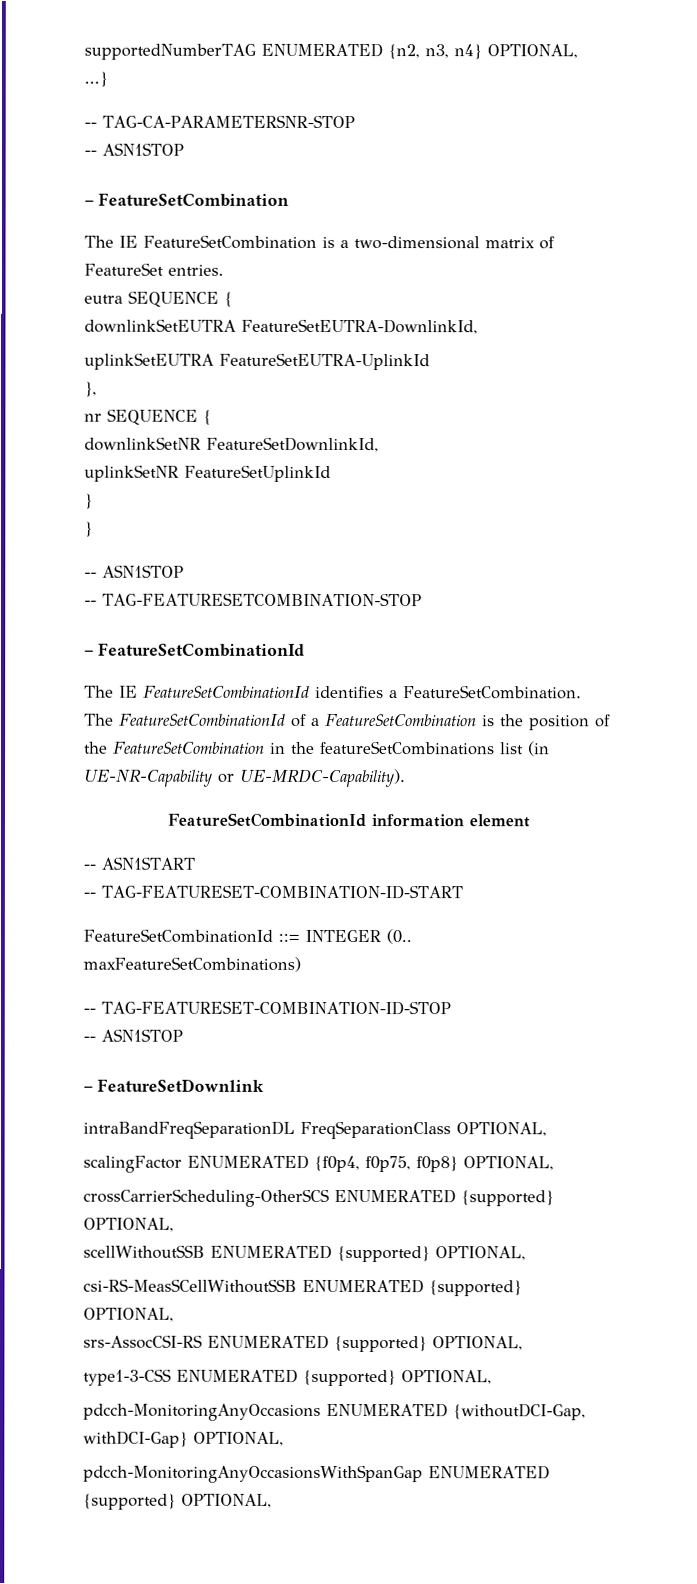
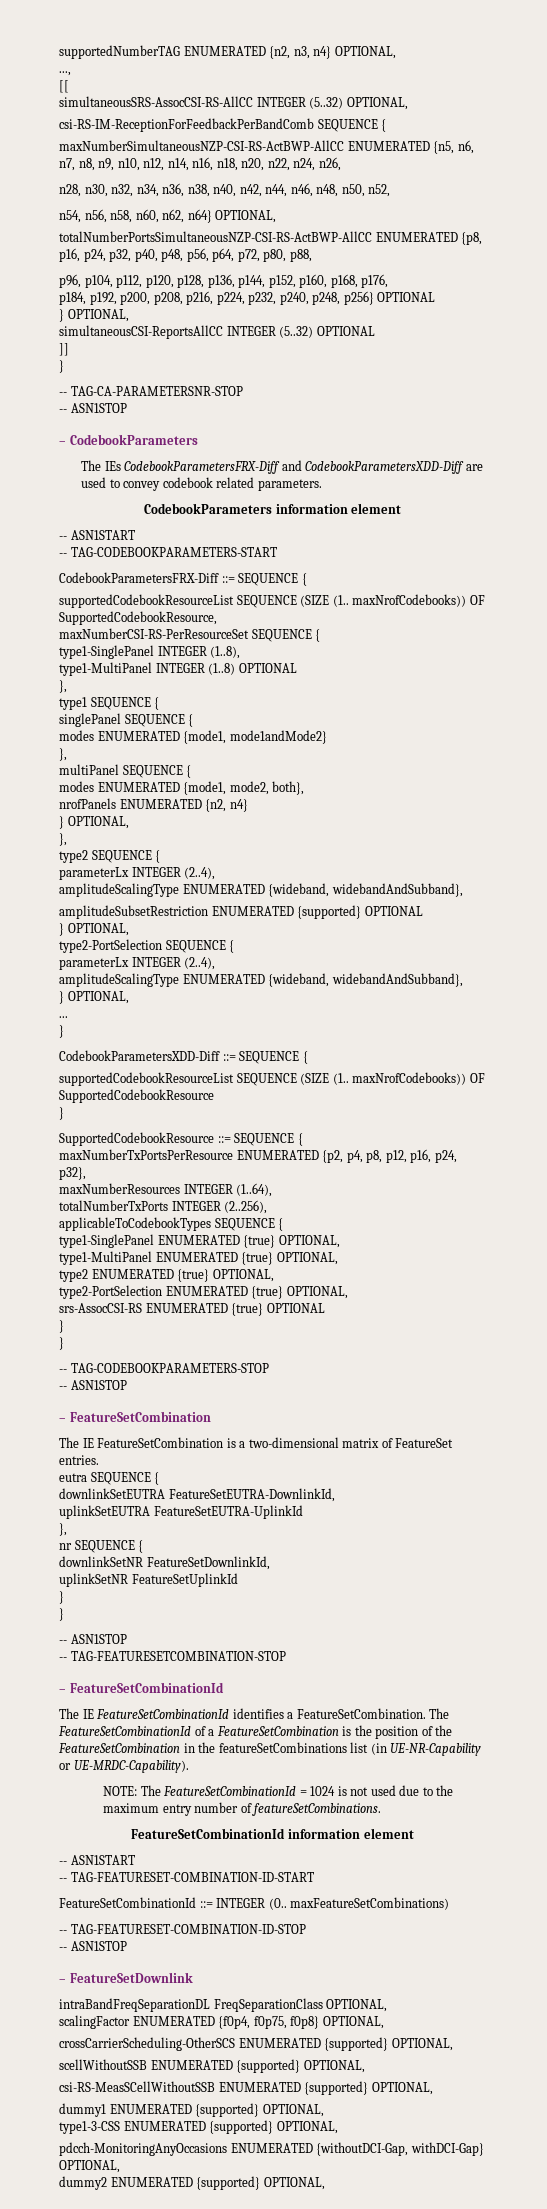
- ...}
+ ...,
+ [[
+ simultaneousSRS-AssocCSI-RS-AllCC INTEGER (5..32) OPTIONAL,
+ csi-RS-IM-ReceptionForFeedbackPerBandComb SEQUENCE {
+ maxNumberSimultaneousNZP-CSI-RS-ActBWP-AllCC ENUMERATED {n5, n6, n7, n8, n9, n10, n12, n14, n16, n18, n20, n22, n24, n26,
+ n28, n30, n32, n34, n36, n38, n40, n42, n44, n46, n48, n50, n52,
+ n54, n56, n58, n60, n62, n64} OPTIONAL,
+ totalNumberPortsSimultaneousNZP-CSI-RS-ActBWP-AllCC ENUMERATED {p8, p16, p24, p32, p40, p48, p56, p64, p72, p80, p88,
+ p96, p104, p112, p120, p128, p136, p144, p152, p160, p168, p176,
+ p184, p192, p200, p208, p216, p224, p232, p240, p248, p256} OPTIONAL
+ } OPTIONAL,
+ simultaneousCSI-ReportsAllCC INTEGER (5..32) OPTIONAL
+ ]]
+ }
  -- TAG-CA-PARAMETERSNR-STOP
+ -- ASN1STOP
+ – CodebookParameters
+ The IEs CodebookParametersFRX-Diff and CodebookParametersXDD-Diff are used to convey codebook related parameters.
+ CodebookParameters information element
+ -- ASN1START
+ -- TAG-CODEBOOKPARAMETERS-START
+ CodebookParametersFRX-Diff ::= SEQUENCE {
+ supportedCodebookResourceList SEQUENCE (SIZE (1.. maxNrofCodebooks)) OF SupportedCodebookResource,
+ maxNumberCSI-RS-PerResourceSet SEQUENCE {
+ type1-SinglePanel INTEGER (1..8),
+ type1-MultiPanel INTEGER (1..8) OPTIONAL
+ },
+ type1 SEQUENCE {
+ singlePanel SEQUENCE {
+ modes ENUMERATED {mode1, mode1andMode2}
+ },
+ multiPanel SEQUENCE {
+ modes ENUMERATED {mode1, mode2, both},
+ nrofPanels ENUMERATED {n2, n4}
+ } OPTIONAL,
+ },
+ type2 SEQUENCE {
+ parameterLx INTEGER (2..4),
+ amplitudeScalingType ENUMERATED {wideband, widebandAndSubband},
+ amplitudeSubsetRestriction ENUMERATED {supported} OPTIONAL
+ } OPTIONAL,
+ type2-PortSelection SEQUENCE {
+ parameterLx INTEGER (2..4),
+ amplitudeScalingType ENUMERATED {wideband, widebandAndSubband},
+ } OPTIONAL,
+ ...
+ }
+ CodebookParametersXDD-Diff ::= SEQUENCE {
+ supportedCodebookResourceList SEQUENCE (SIZE (1.. maxNrofCodebooks)) OF SupportedCodebookResource
+ }
+ SupportedCodebookResource ::= SEQUENCE {
+ maxNumberTxPortsPerResource ENUMERATED {p2, p4, p8, p12, p16, p24, p32},
+ maxNumberResources INTEGER (1..64),
+ totalNumberTxPorts INTEGER (2..256),
+ applicableToCodebookTypes SEQUENCE {
+ type1-SinglePanel ENUMERATED {true} OPTIONAL,
+ type1-MultiPanel ENUMERATED {true} OPTIONAL,
+ type2 ENUMERATED {true} OPTIONAL,
+ type2-PortSelection ENUMERATED {true} OPTIONAL,
+ srs-AssocCSI-RS ENUMERATED {true} OPTIONAL
+ }
+ }
+ -- TAG-CODEBOOKPARAMETERS-STOP
+ NOTE: The FeatureSetCombinationId = 1024 is not used due to the maximum entry number of featureSetCombinations.
- srs-AssocCSI-RS ENUMERATED {supported} OPTIONAL,
+ dummy1 ENUMERATED {supported} OPTIONAL,
- pdcch-MonitoringAnyOccasionsWithSpanGap ENUMERATED {supported} OPTIONAL,
+ dummy2 ENUMERATED {supported} OPTIONAL,

